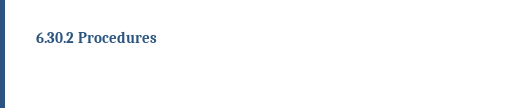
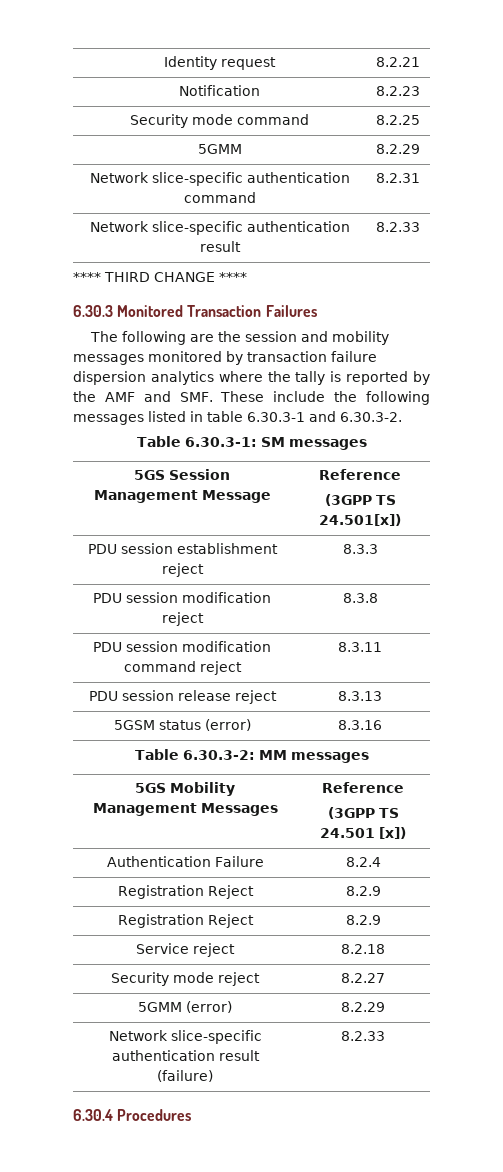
- 6.30.2 Procedures
+ Identity request | 8.2.21
+ Notification | 8.2.23
+ Security mode command | 8.2.25
+ 5GMM | 8.2.29
+ Network slice-specific authentication command | 8.2.31
+ Network slice-specific authentication result | 8.2.33
+ **** THIRD CHANGE ****
+ 6.30.3 Monitored Transaction Failures
+ The following are the session and mobility messages monitored by transaction failure dispersion analytics where the tally is reported by the AMF and SMF. These include the following messages listed in table 6.30.3-1 and 6.30.3-2.
+ Table 6.30.3-1: SM messages
+ 5GS Session Management Message | Reference
+ (3GPP TS 24.501[x])
+ PDU session establishment reject | 8.3.3
+ PDU session modification reject | 8.3.8
+ PDU session modification command reject | 8.3.11
+ PDU session release reject | 8.3.13
+ 5GSM status (error) | 8.3.16
+ Table 6.30.3-2: MM messages
+ 5GS Mobility Management Messages | Reference
+ (3GPP TS 24.501 [x])
+ Authentication Failure | 8.2.4
+ Registration Reject | 8.2.9
+ Registration Reject | 8.2.9
+ Service reject | 8.2.18
+ Security mode reject | 8.2.27
+ 5GMM (error) | 8.2.29
+ Network slice-specific authentication result (failure) | 8.2.33
+ 6.30.4 Procedures

